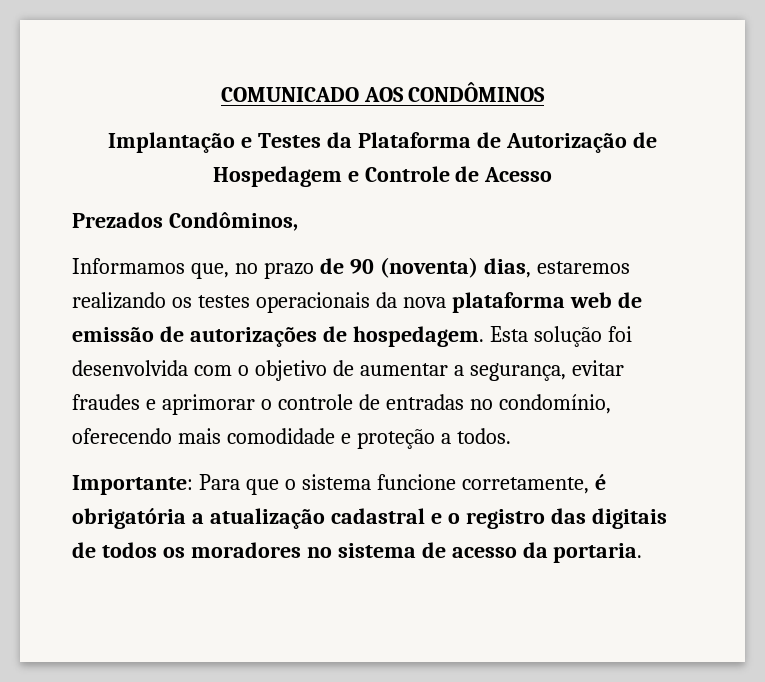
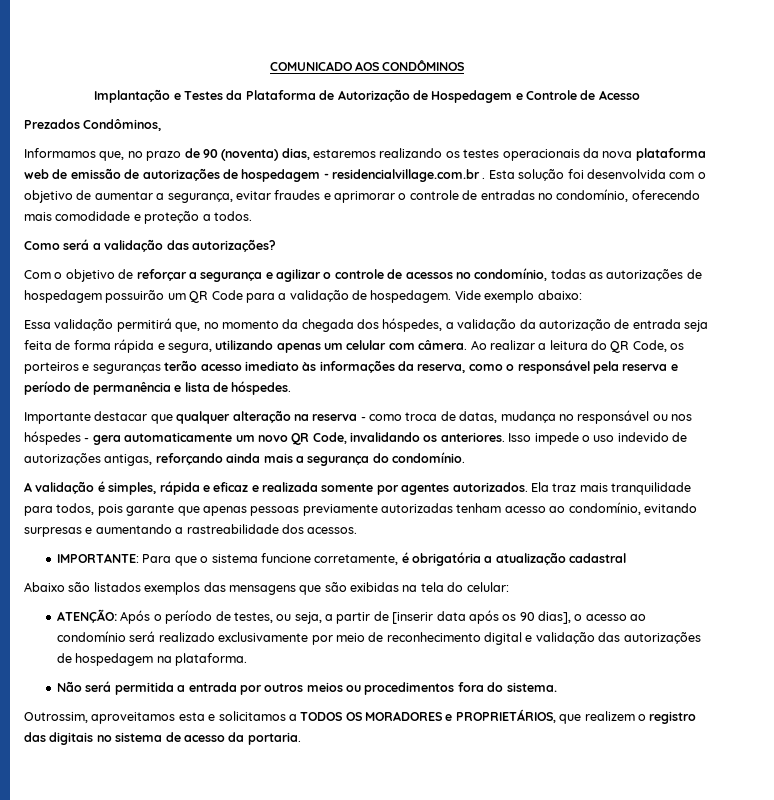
- Informamos que, no prazo de 90 (noventa) dias, estaremos realizando os testes operacionais da nova plataforma web de emissão de autorizações de hospedagem.
+ Informamos que, no prazo de 90 (noventa) dias, estaremos realizando os testes operacionais da nova plataforma web de emissão de autorizações de hospedagem - residencialvillage.com.br .
- Importante: Para que o sistema funcione corretamente, é obrigatória a atualização cadastral e o registro das digitais de todos os moradores no sistema de acesso da portaria.
+ Como será a validação das autorizações?
+ Com o objetivo de reforçar a segurança e agilizar o controle de acessos no condomínio, todas as autorizações de hospedagem possuirão um QR Code para a validação de hospedagem. Vide exemplo abaixo:
+ Essa validação permitirá que, no momento da chegada dos hóspedes, a validação da autorização de entrada seja feita de forma rápida e segura, utilizando apenas um celular com câmera. Ao realizar a leitura do QR Code, os porteiros e seguranças terão acesso imediato às informações da reserva, como o responsável pela reserva e período de permanência e lista de hóspedes.
+ Importante destacar que qualquer alteração na reserva - como troca de datas, mudança no responsável ou nos hóspedes - gera automaticamente um novo QR Code, invalidando os anteriores. Isso impede o uso indevido de autorizações antigas, reforçando ainda mais a segurança do condomínio.
+ A validação é simples, rápida e eficaz e realizada somente por agentes autorizados. Ela traz mais tranquilidade para todos, pois garante que apenas pessoas previamente autorizadas tenham acesso ao condomínio, evitando surpresas e aumentando a rastreabilidade dos acessos.
+ IMPORTANTE: Para que o sistema funcione corretamente, é obrigatória a atualização cadastral
+ Abaixo são listados exemplos das mensagens que são exibidas na tela do celular:
+ ATENÇÃO: Após o período de testes, ou seja, a partir de [inserir data após os 90 dias], o acesso ao condomínio será realizado exclusivamente por meio de reconhecimento digital e validação das autorizações de hospedagem na plataforma.
+ Não será permitida a entrada por outros meios ou procedimentos fora do sistema.
+ Outrossim, aproveitamos esta e solicitamos a TODOS OS MORADORES e PROPRIETÁRIOS, que realizem o registro das digitais no sistema de acesso da portaria.

